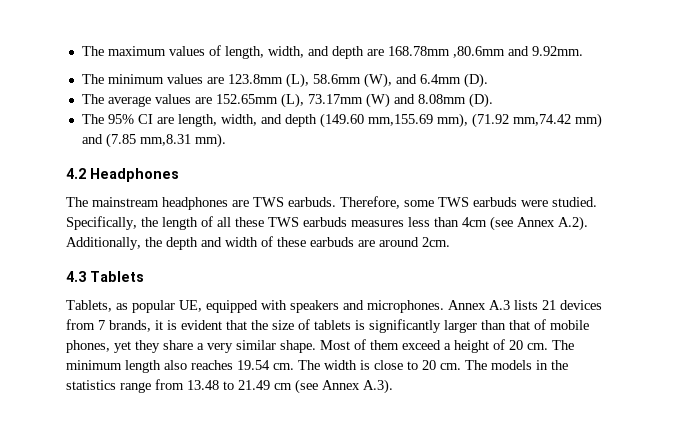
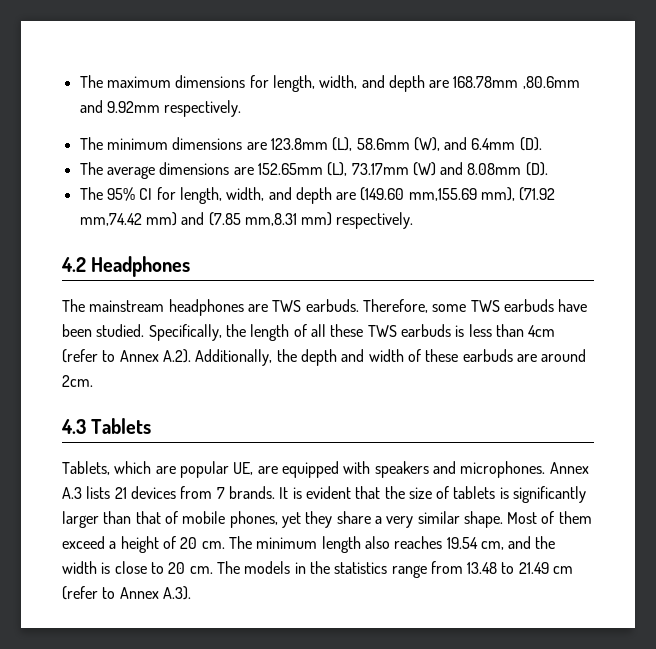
- The maximum values of length, width, and depth are 168.78mm ,80.6mm and 9.92mm.
- The minimum values are 123.8mm (L), 58.6mm (W), and 6.4mm (D).
+ The maximum dimensions for length, width, and depth are 168.78mm ,80.6mm and 9.92mm respectively.
+ The minimum dimensions are 123.8mm (L), 58.6mm (W), and 6.4mm (D).
- The average values are 152.65mm (L), 73.17mm (W) and 8.08mm (D).
+ The average dimensions are 152.65mm (L), 73.17mm (W) and 8.08mm (D).
- The 95% CI are length, width, and depth (149.60 mm,155.69 mm), (71.92 mm,74.42 mm) and (7.85 mm,8.31 mm).
+ The 95% CI for length, width, and depth are (149.60 mm,155.69 mm), (71.92 mm,74.42 mm) and (7.85 mm,8.31 mm) respectively.
- Therefore, some TWS earbuds were studied.
+ Therefore, some TWS earbuds have been studied.
- Specifically, the length of all these TWS earbuds measures less than 4cm (see Annex A.2). Additionally, the depth and width of these earbuds are around 2cm.
+ Specifically, the length of all these TWS earbuds is less than 4cm (refer to Annex A.2). Additionally, the depth and width of these earbuds are around 2cm.
- Tablets, as popular UE, equipped with speakers and microphones.
+ Tablets, which are popular UE, are equipped with speakers and microphones.
- Annex A.3 lists 21 devices from 7 brands, it is evident that the size of tablets is significantly larger than that of mobile phones, yet they share a very similar shape.
+ Annex A.3 lists 21 devices from 7 brands. It is evident that the size of tablets is significantly larger than that of mobile phones, yet they share a very similar shape.
- The minimum length also reaches 19.54 cm. The width is close to 20 cm.
+ The minimum length also reaches 19.54 cm, and the width is close to 20 cm.
- The models in the statistics range from 13.48 to 21.49 cm (see Annex A.3).
+ The models in the statistics range from 13.48 to 21.49 cm (refer to Annex A.3).

